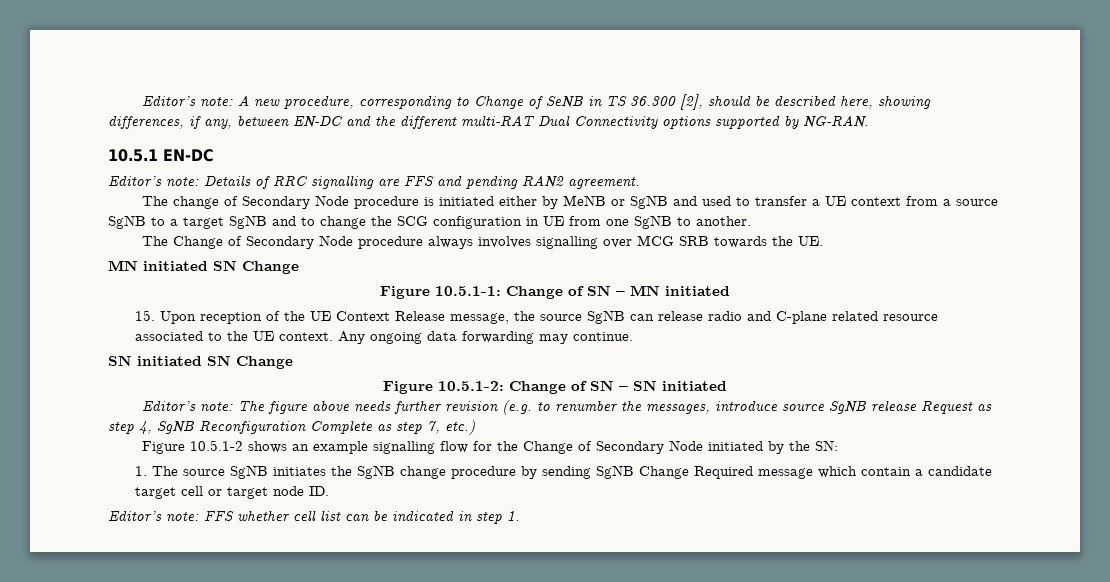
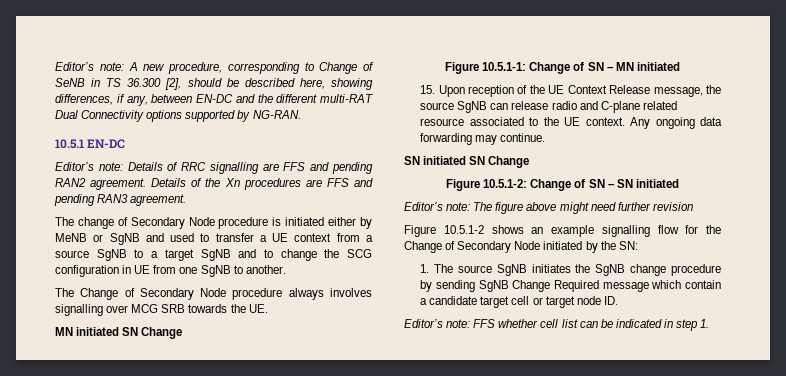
+ Details of the Xn procedures are FFS and pending RAN3 agreement.
- Editor’s note: The figure above needs further revision (e.g. to renumber the messages, introduce source SgNB release Request as step 4, SgNB Reconfiguration Complete as step 7, etc.)
+ Editor’s note: The figure above might need further revision

